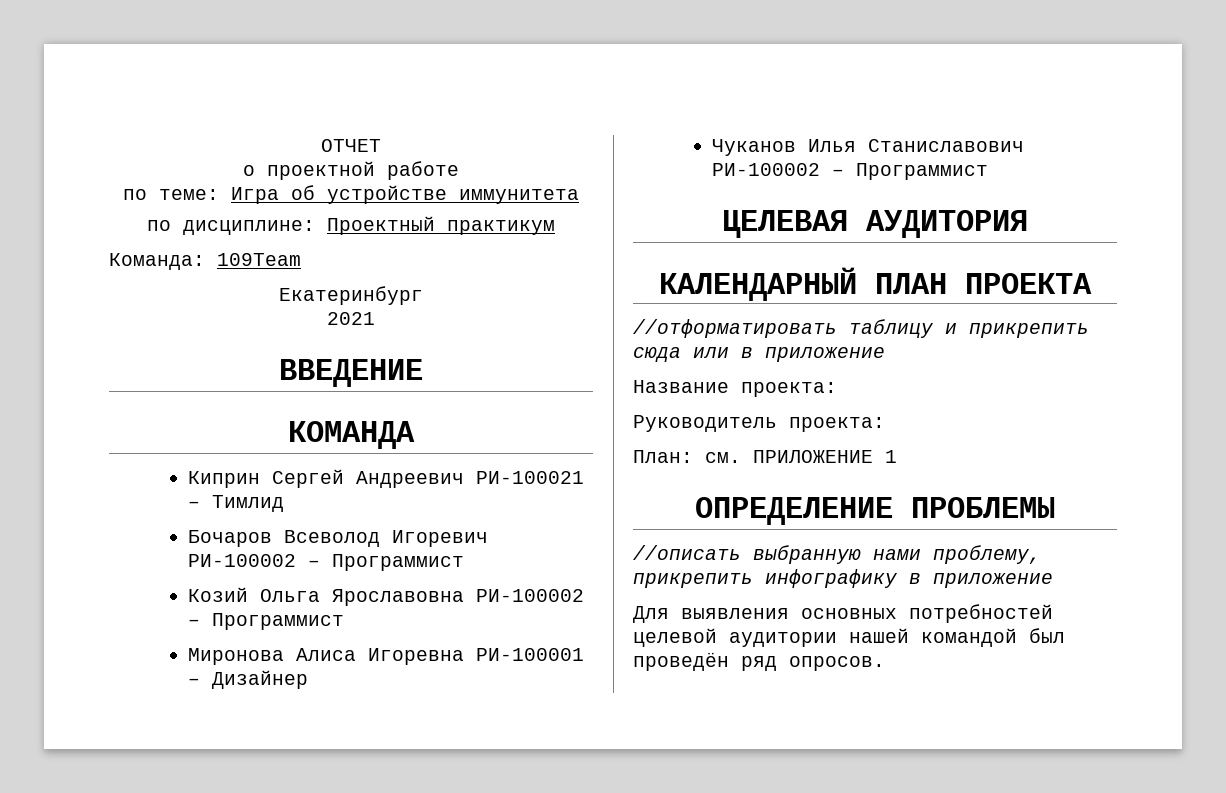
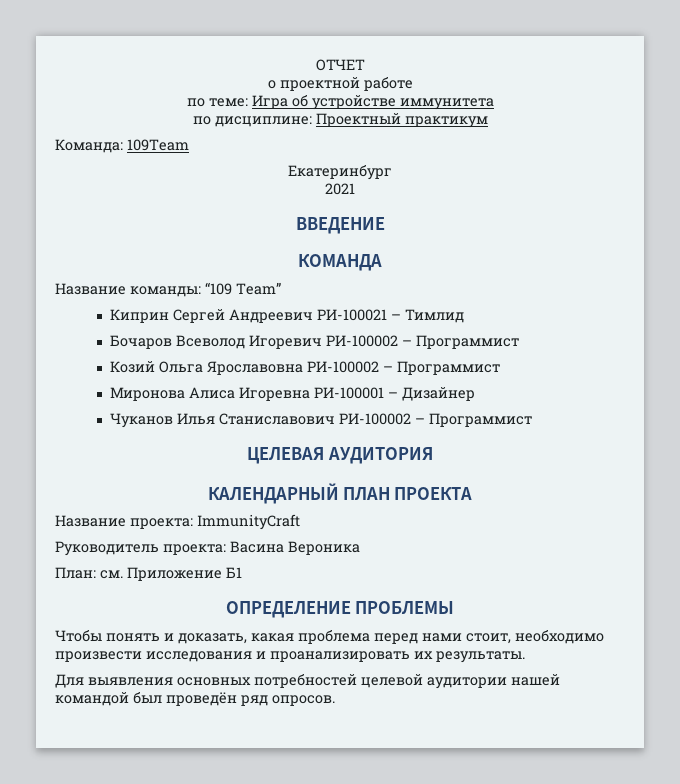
+ Название команды: “109 Team”
- //отформатировать таблицу и прикрепить сюда или в приложение
- Название проекта:
+ Название проекта: ImmunityCraft
- Руководитель проекта:
+ Руководитель проекта: Васина Вероника
- План: см. ПРИЛОЖЕНИЕ 1
+ План: см. Приложение Б1
- //описать выбранную нами проблему, прикрепить инфографику в приложение
+ Чтобы понять и доказать, какая проблема перед нами стоит, необходимо произвести исследования и проанализировать их результаты.

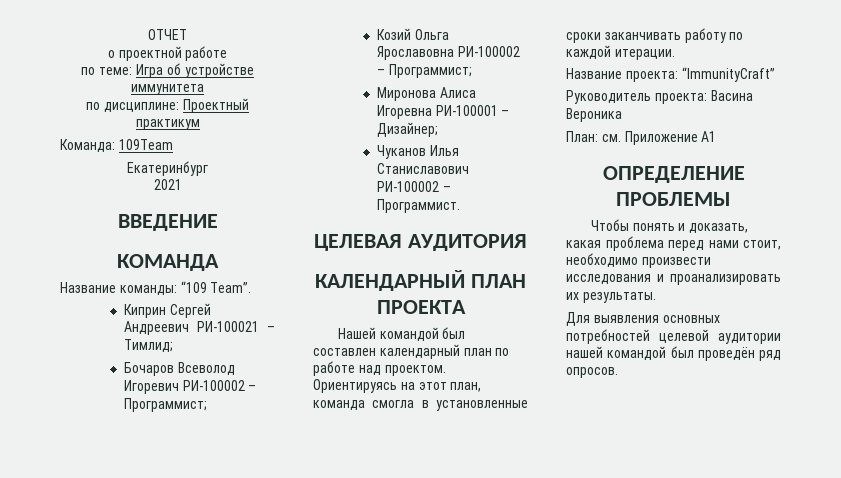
- Название команды: “109 Team”
+ Название команды: “109 Team”.
- Киприн Сергей Андреевич РИ-100021 – Тимлид
+ Киприн Сергей Андреевич РИ-100021 – Тимлид;
- Бочаров Всеволод Игоревич РИ-100002 – Программист
+ Бочаров Всеволод Игоревич РИ-100002 – Программист;
- Козий Ольга Ярославовна РИ-100002 – Программист
+ Козий Ольга Ярославовна РИ-100002 – Программист;
- Миронова Алиса Игоревна РИ-100001 – Дизайнер
+ Миронова Алиса Игоревна РИ-100001 – Дизайнер;
- Чуканов Илья Станиславович РИ-100002 – Программист
+ Чуканов Илья Станиславович РИ-100002 – Программист.
+ Нашей командой был составлен календарный план по работе над проектом. Ориентируясь на этот план, команда смогла в установленные сроки заканчивать работу по каждой итерации.
- Название проекта: ImmunityCraft
+ Название проекта: “ImmunityCraft”
- План: см. Приложение Б1
+ План: см. Приложение А1

